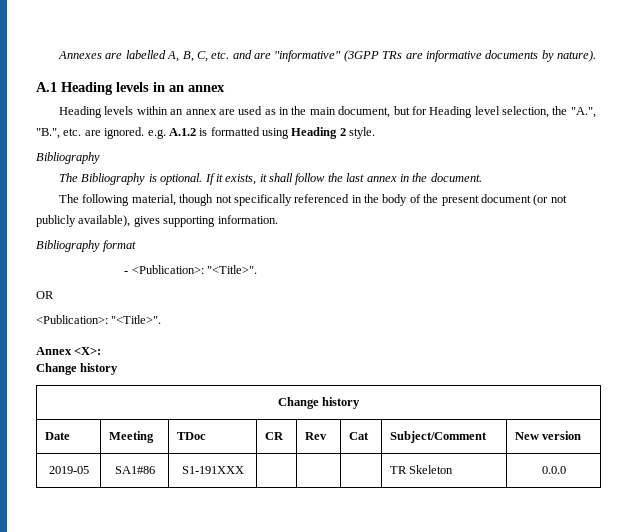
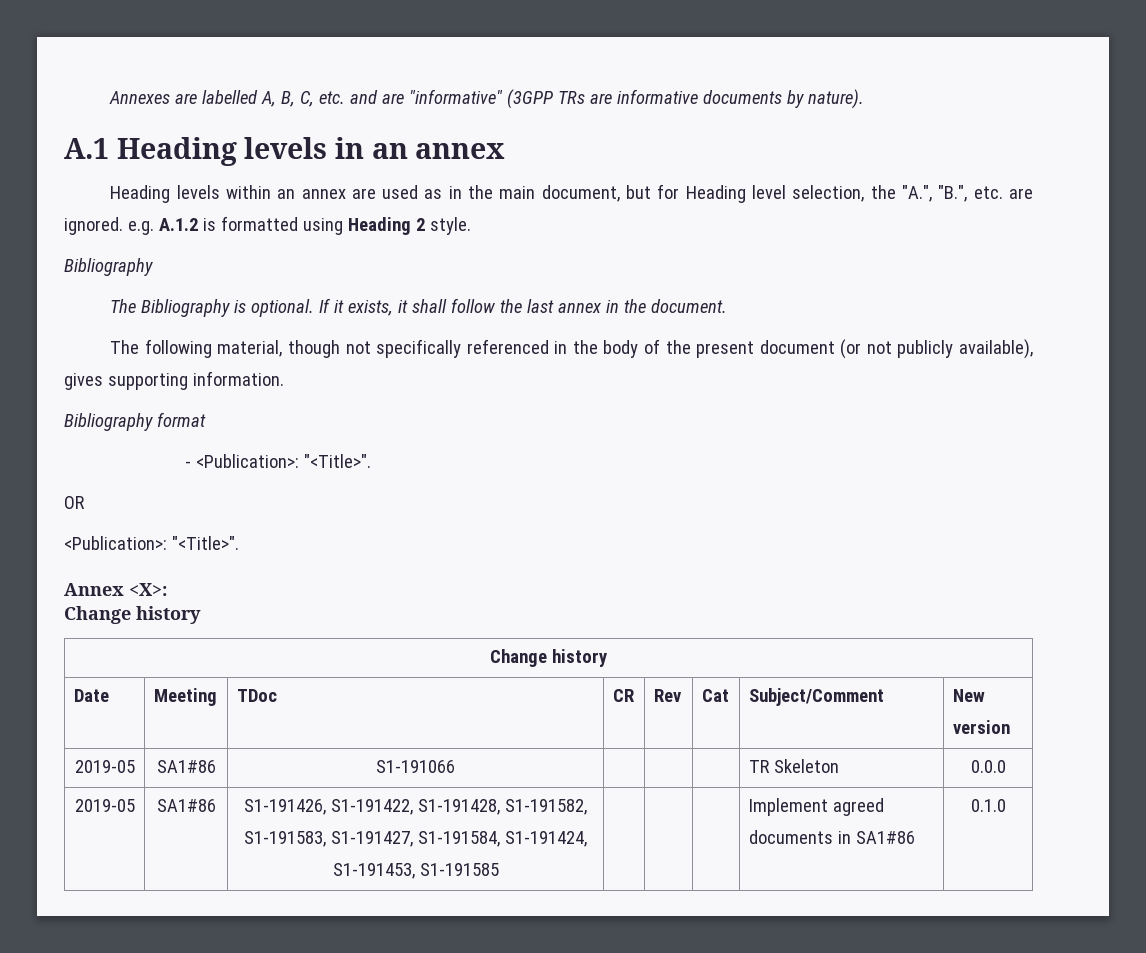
- 2019-05 | SA1#86 | S1-191XXX | | | | TR Skeleton | 0.0.0
+ 2019-05 | SA1#86 | S1-191066 | | | | TR Skeleton | 0.0.0
+ 2019-05 | SA1#86 | S1-191426, S1-191422, S1-191428, S1-191582, S1-191583, S1-191427, S1-191584, S1-191424, S1-191453, S1-191585 | | | | Implement agreed documents in SA1#86 | 0.1.0

